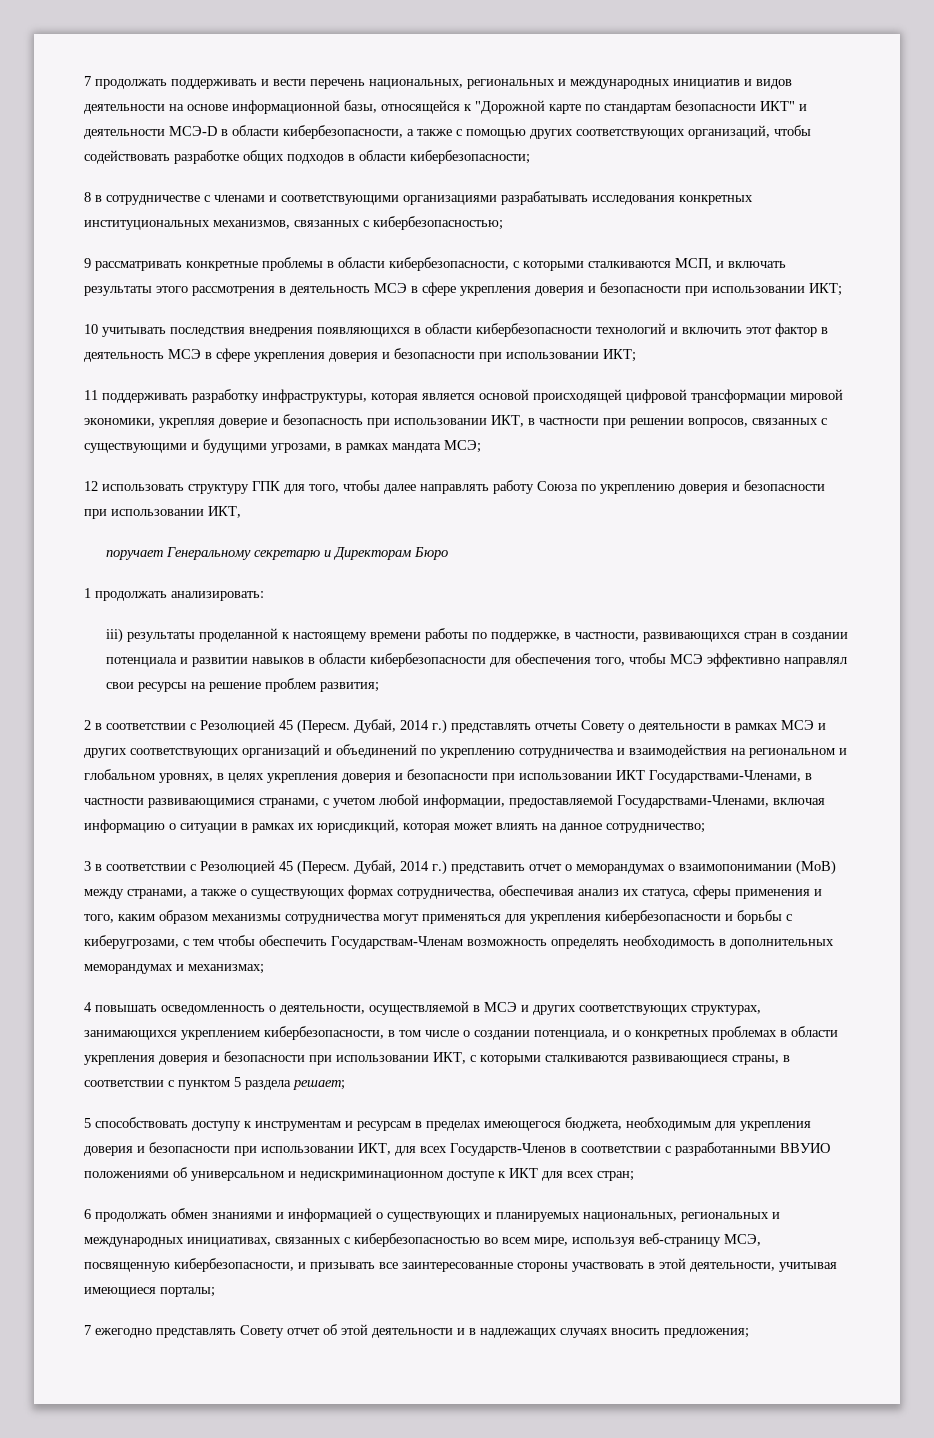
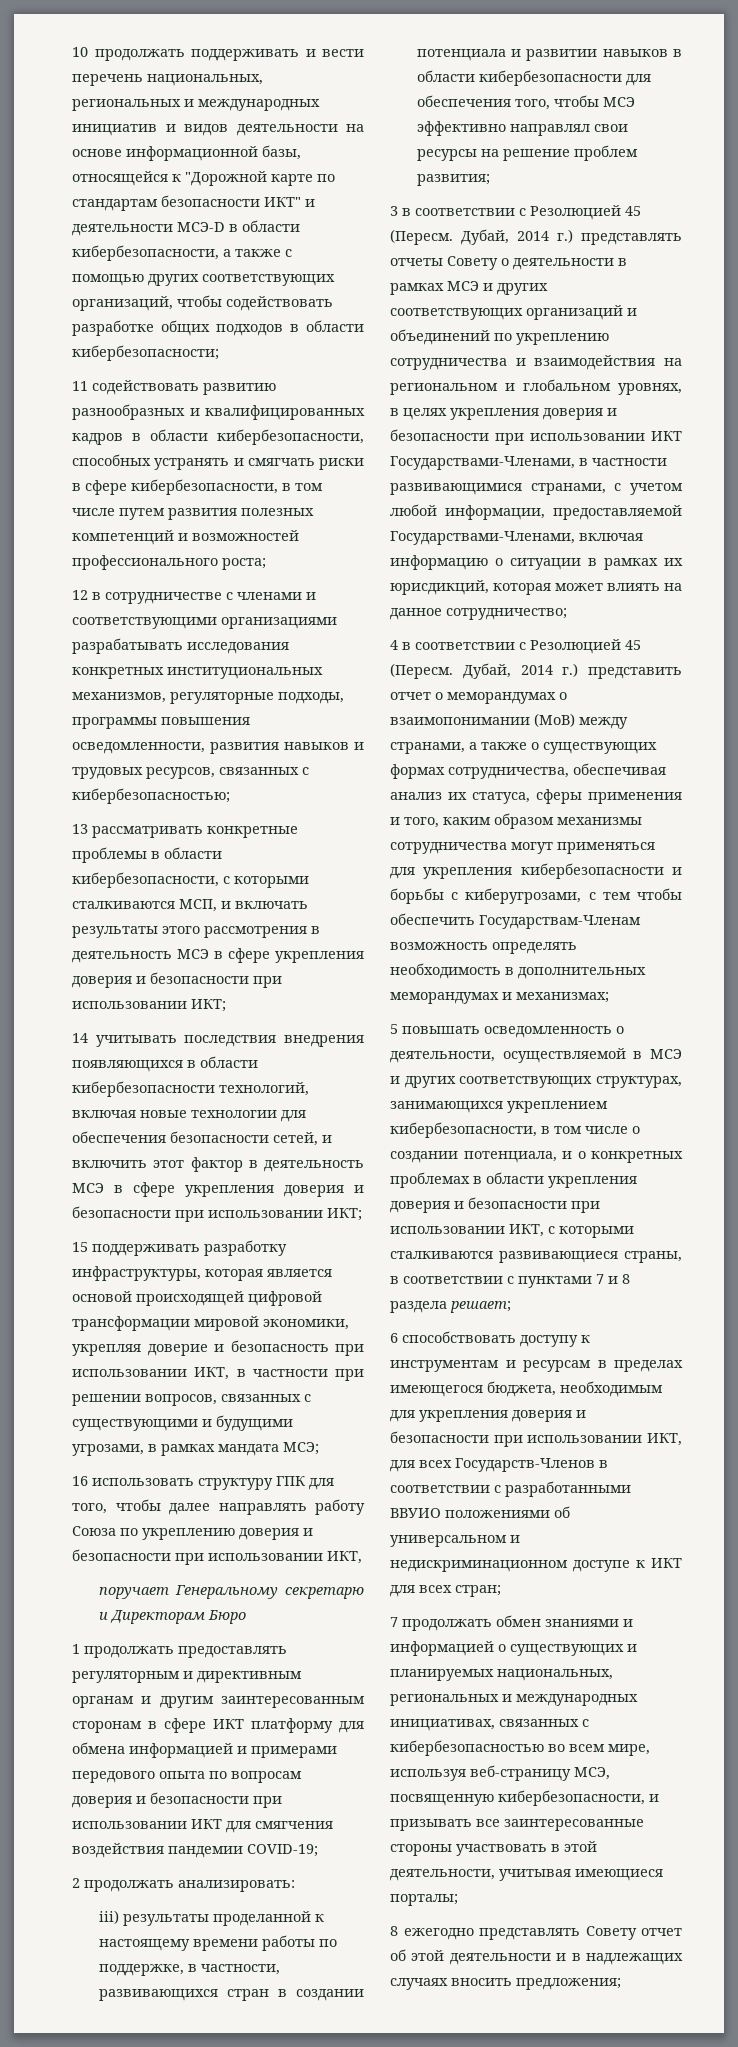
- 7 продолжать поддерживать и вести перечень национальных, региональных и международных инициатив и видов деятельности на основе информационной базы, относящейся к "Дорожной карте по стандартам безопасности ИКТ" и деятельности МСЭ-D в области кибербезопасности, а также с помощью других соответствующих организаций, чтобы содействовать разработке общих подходов в области кибербезопасности;
+ 10 продолжать поддерживать и вести перечень национальных, региональных и международных инициатив и видов деятельности на основе информационной базы, относящейся к "Дорожной карте по стандартам безопасности ИКТ" и деятельности МСЭ-D в области кибербезопасности, а также с помощью других соответствующих организаций, чтобы содействовать разработке общих подходов в области кибербезопасности;
- 8 в сотрудничестве с членами и соответствующими организациями разрабатывать исследования конкретных институциональных механизмов, связанных с кибербезопасностью;
+ 11 содействовать развитию разнообразных и квалифицированных кадров в области кибербезопасности, способных устранять и смягчать риски в сфере кибербезопасности, в том числе путем развития полезных компетенций и возможностей профессионального роста;
+ 12 в сотрудничестве с членами и соответствующими организациями разрабатывать исследования конкретных институциональных механизмов, регуляторные подходы, программы повышения осведомленности, развития навыков и трудовых ресурсов, связанных с кибербезопасностью;
- 9 рассматривать конкретные проблемы в области кибербезопасности, с которыми сталкиваются МСП, и включать результаты этого рассмотрения в деятельность МСЭ в сфере укрепления доверия и безопасности при использовании ИКТ;
+ 13 рассматривать конкретные проблемы в области кибербезопасности, с которыми сталкиваются МСП, и включать результаты этого рассмотрения в деятельность МСЭ в сфере укрепления доверия и безопасности при использовании ИКТ;
- 10 учитывать последствия внедрения появляющихся в области кибербезопасности технологий и включить этот фактор в деятельность МСЭ в сфере укрепления доверия и безопасности при использовании ИКТ;
+ 14 учитывать последствия внедрения появляющихся в области кибербезопасности технологий, включая новые технологии для обеспечения безопасности сетей, и включить этот фактор в деятельность МСЭ в сфере укрепления доверия и безопасности при использовании ИКТ;
- 11 поддерживать разработку инфраструктуры, которая является основой происходящей цифровой трансформации мировой экономики, укрепляя доверие и безопасность при использовании ИКТ, в частности при решении вопросов, связанных с существующими и будущими угрозами, в рамках мандата МСЭ;
+ 15 поддерживать разработку инфраструктуры, которая является основой происходящей цифровой трансформации мировой экономики, укрепляя доверие и безопасность при использовании ИКТ, в частности при решении вопросов, связанных с существующими и будущими угрозами, в рамках мандата МСЭ;
- 12 использовать структуру ГПК для того, чтобы далее направлять работу Союза по укреплению доверия и безопасности при использовании ИКТ,
+ 16 использовать структуру ГПК для того, чтобы далее направлять работу Союза по укреплению доверия и безопасности при использовании ИКТ,
- 1 продолжать анализировать:
+ 1 продолжать предоставлять регуляторным и директивным органам и другим заинтересованным сторонам в сфере ИКТ платформу для обмена информацией и примерами передового опыта по вопросам доверия и безопасности при использовании ИКТ для смягчения воздействия пандемии COVID-19;
+ 2 продолжать анализировать:
- 2 в соответствии с Резолюцией 45 (Пересм.
+ 3 в соответствии с Резолюцией 45 (Пересм.
- 3 в соответствии с Резолюцией 45 (Пересм.
+ 4 в соответствии с Резолюцией 45 (Пересм.
- 4 повышать осведомленность о деятельности, осуществляемой в МСЭ и других соответствующих структурах, занимающихся укреплением кибербезопасности, в том числе о создании потенциала, и о конкретных проблемах в области укрепления доверия и безопасности при использовании ИКТ, с которыми сталкиваются развивающиеся страны, в соответствии с пунктом 5 раздела решает;
+ 5 повышать осведомленность о деятельности, осуществляемой в МСЭ и других соответствующих структурах, занимающихся укреплением кибербезопасности, в том числе о создании потенциала, и о конкретных проблемах в области укрепления доверия и безопасности при использовании ИКТ, с которыми сталкиваются развивающиеся страны, в соответствии с пунктами 7 и 8 раздела решает;
- 5 способствовать доступу к инструментам и ресурсам в пределах имеющегося бюджета, необходимым для укрепления доверия и безопасности при использовании ИКТ, для всех Государств-Членов в соответствии с разработанными ВВУИО положениями об универсальном и недискриминационном доступе к ИКТ для всех стран;
+ 6 способствовать доступу к инструментам и ресурсам в пределах имеющегося бюджета, необходимым для укрепления доверия и безопасности при использовании ИКТ, для всех Государств-Членов в соответствии с разработанными ВВУИО положениями об универсальном и недискриминационном доступе к ИКТ для всех стран;
- 6 продолжать обмен знаниями и информацией о существующих и планируемых национальных, региональных и международных инициативах, связанных с кибербезопасностью во всем мире, используя веб-страницу МСЭ, посвященную кибербезопасности, и призывать все заинтересованные стороны участвовать в этой деятельности, учитывая имеющиеся порталы;
+ 7 продолжать обмен знаниями и информацией о существующих и планируемых национальных, региональных и международных инициативах, связанных с кибербезопасностью во всем мире, используя веб-страницу МСЭ, посвященную кибербезопасности, и призывать все заинтересованные стороны участвовать в этой деятельности, учитывая имеющиеся порталы;
- 7 ежегодно представлять Совету отчет об этой деятельности и в надлежащих случаях вносить предложения;
+ 8 ежегодно представлять Совету отчет об этой деятельности и в надлежащих случаях вносить предложения;

